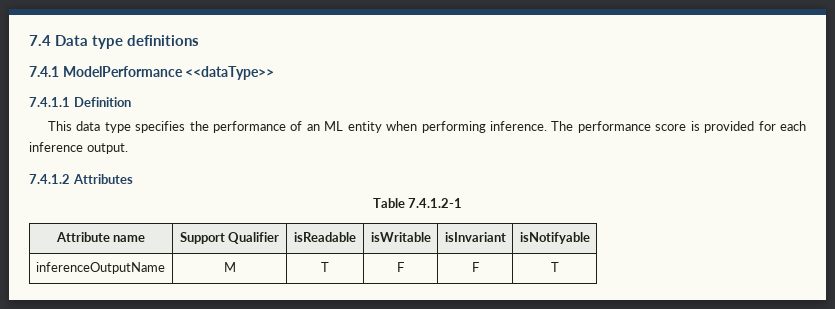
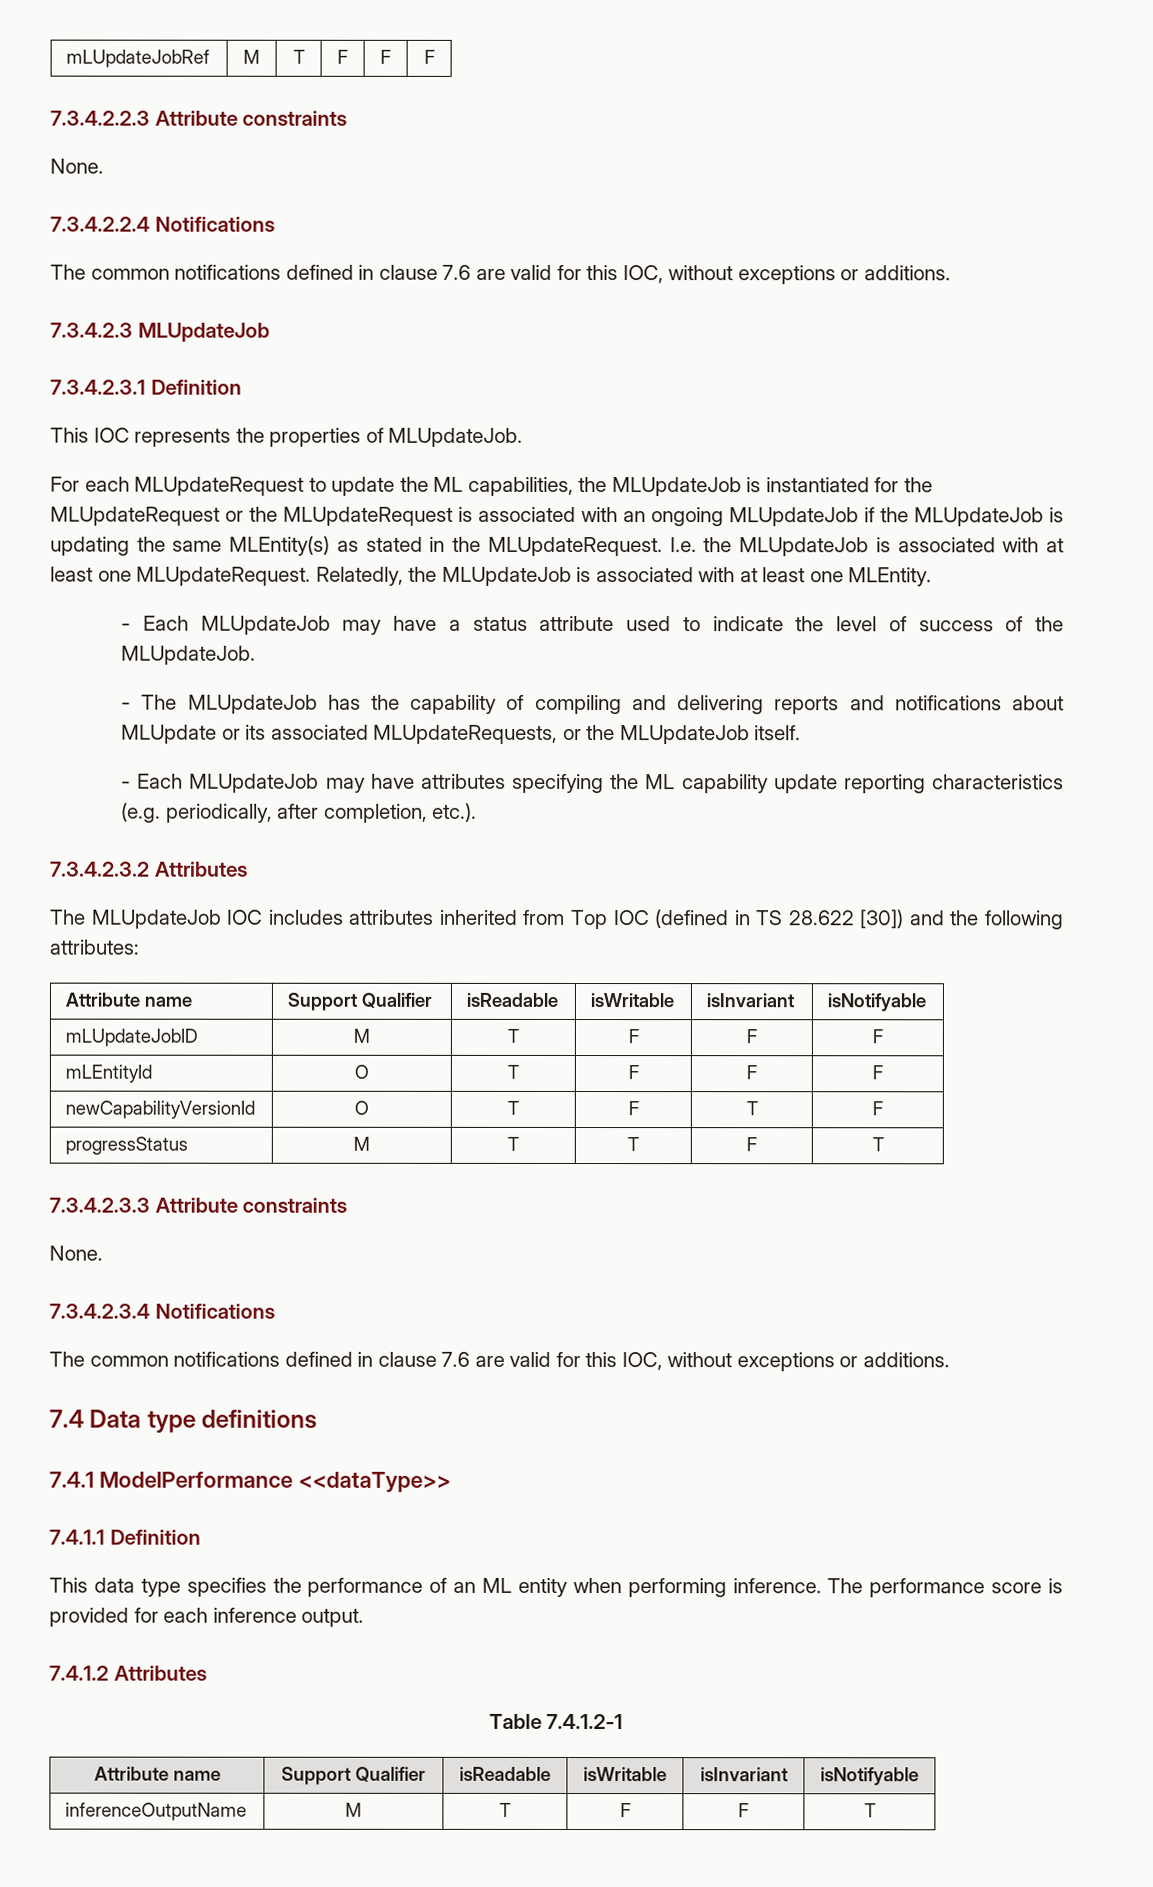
+ mLUpdateJobRef | M | T | F | F | F
+ 7.3.4.2.2.3 Attribute constraints
+ None.
+ 7.3.4.2.2.4 Notifications
+ The common notifications defined in clause 7.6 are valid for this IOC, without exceptions or additions.
+ 7.3.4.2.3 MLUpdateJob
+ 7.3.4.2.3.1 Definition
+ This IOC represents the properties of MLUpdateJob.
+ For each MLUpdateRequest to update the ML capabilities, the MLUpdateJob is instantiated for the MLUpdateRequest or the MLUpdateRequest is associated with an ongoing MLUpdateJob if the MLUpdateJob is updating the same MLEntity(s) as stated in the MLUpdateRequest. I.e. the MLUpdateJob is associated with at least one MLUpdateRequest. Relatedly, the MLUpdateJob is associated with at least one MLEntity.
+ - Each MLUpdateJob may have a status attribute used to indicate the level of success of the MLUpdateJob.
+ - The MLUpdateJob has the capability of compiling and delivering reports and notifications about MLUpdate or its associated MLUpdateRequests, or the MLUpdateJob itself.
+ - Each MLUpdateJob may have attributes specifying the ML capability update reporting characteristics (e.g. periodically, after completion, etc.).
+ 7.3.4.2.3.2 Attributes
+ The MLUpdateJob IOC includes attributes inherited from Top IOC (defined in TS 28.622 [30]) and the following attributes:
+ Attribute name | Support Qualifier | isReadable | isWritable | isInvariant | isNotifyable
+ mLUpdateJobID | M | T | F | F | F
+ mLEntityId | O | T | F | F | F
+ newCapabilityVersionId | O | T | F | T | F
+ progressStatus | M | T | T | F | T
+ 7.3.4.2.3.3 Attribute constraints
+ None.
+ 7.3.4.2.3.4 Notifications
+ The common notifications defined in clause 7.6 are valid for this IOC, without exceptions or additions.

